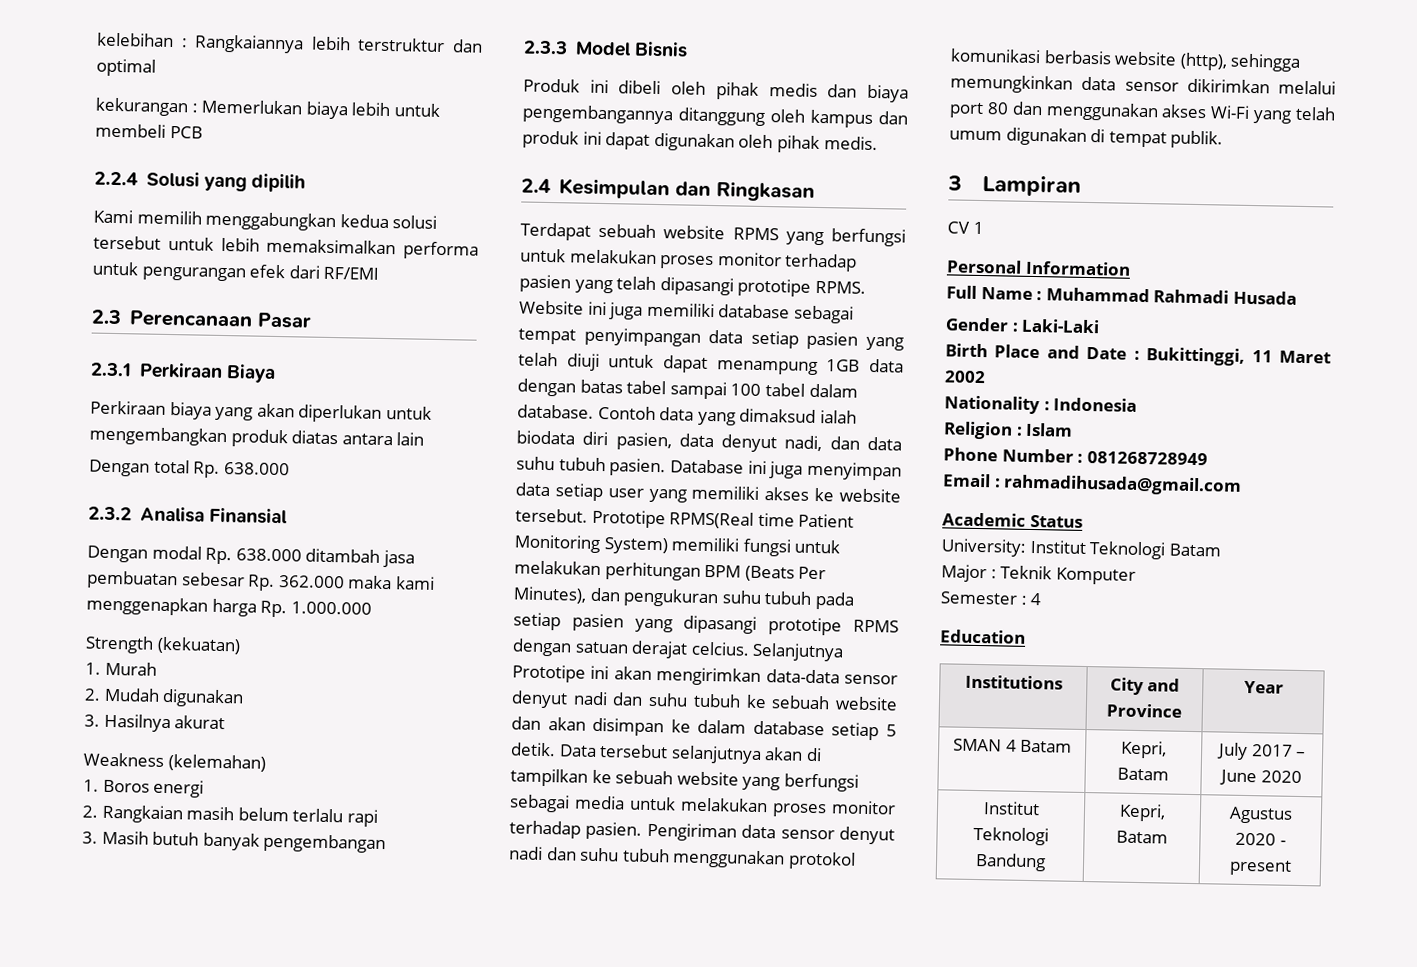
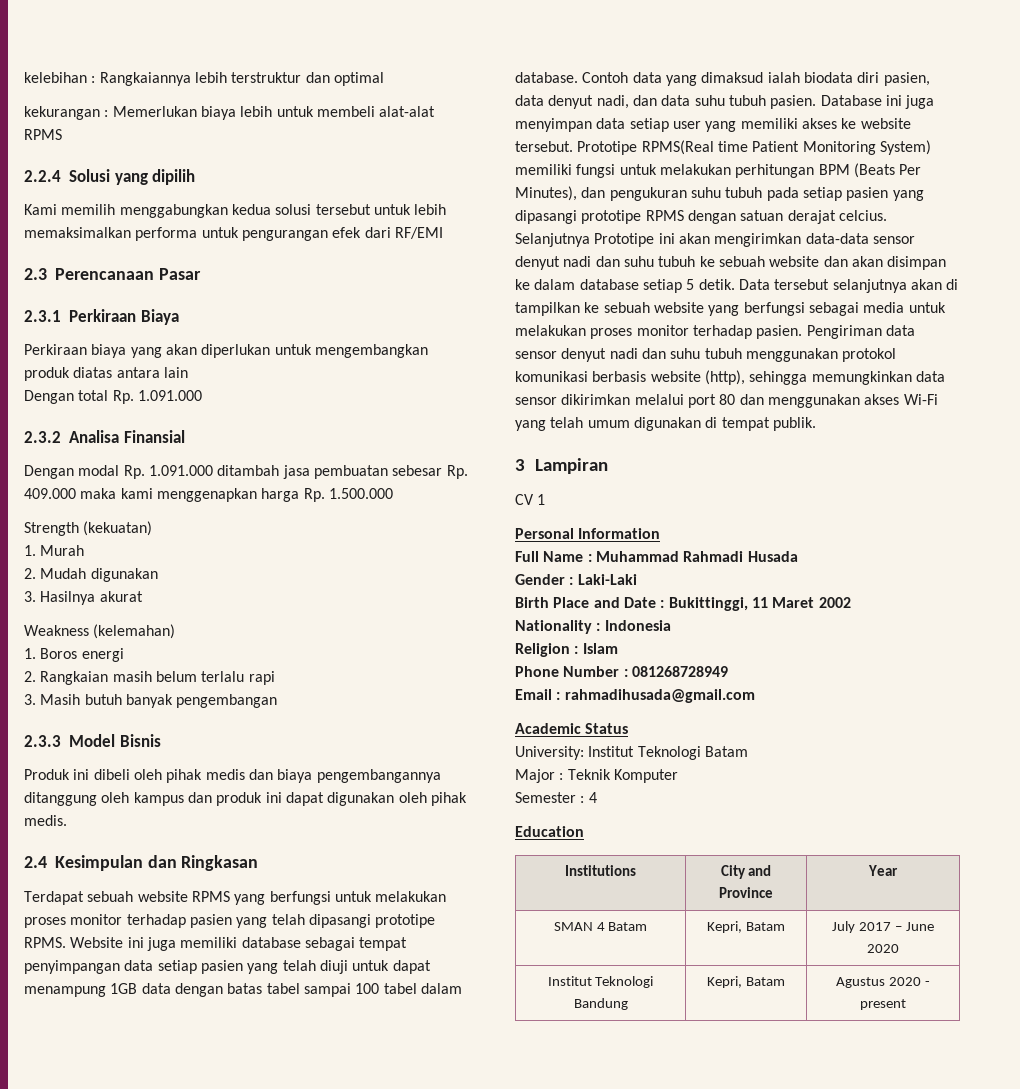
- kekurangan : Memerlukan biaya lebih untuk membeli PCB
+ kekurangan : Memerlukan biaya lebih untuk membeli alat-alat RPMS
- Dengan total Rp. 638.000
+ Dengan total Rp. 1.091.000
- Dengan modal Rp. 638.000 ditambah jasa pembuatan sebesar Rp. 362.000 maka kami menggenapkan harga Rp. 1.000.000
+ Dengan modal Rp. 1.091.000 ditambah jasa pembuatan sebesar Rp. 409.000 maka kami menggenapkan harga Rp. 1.500.000

